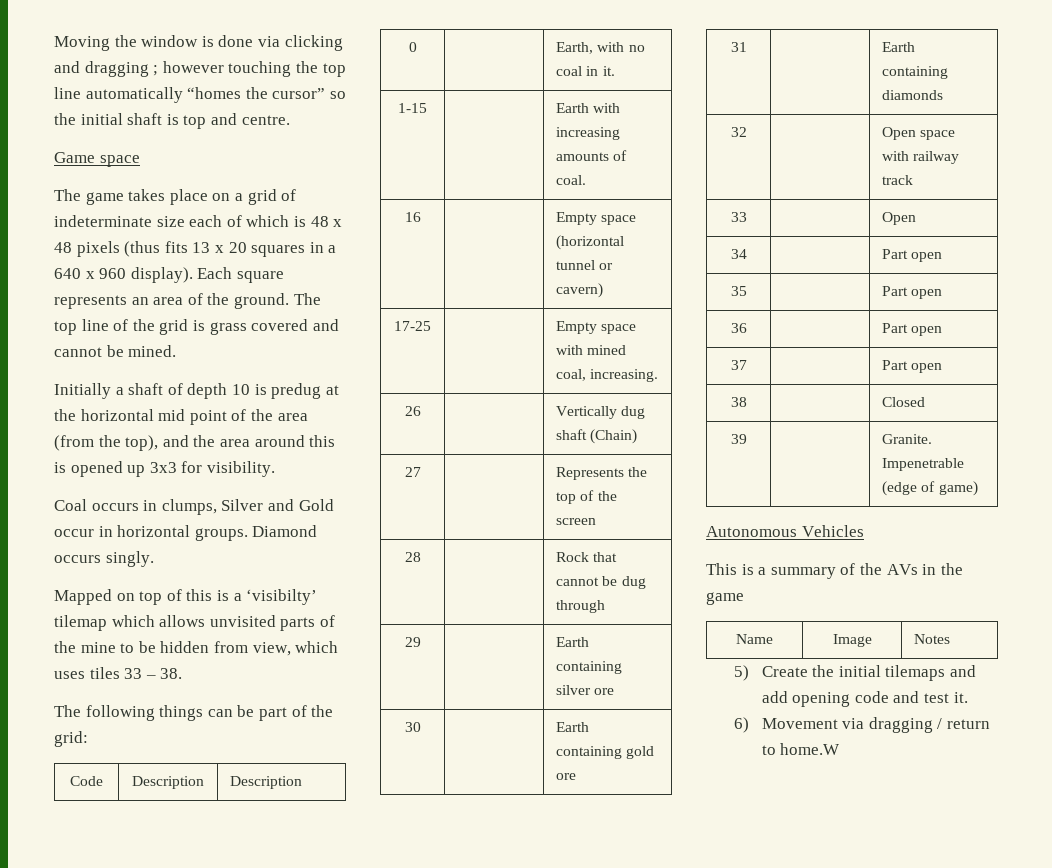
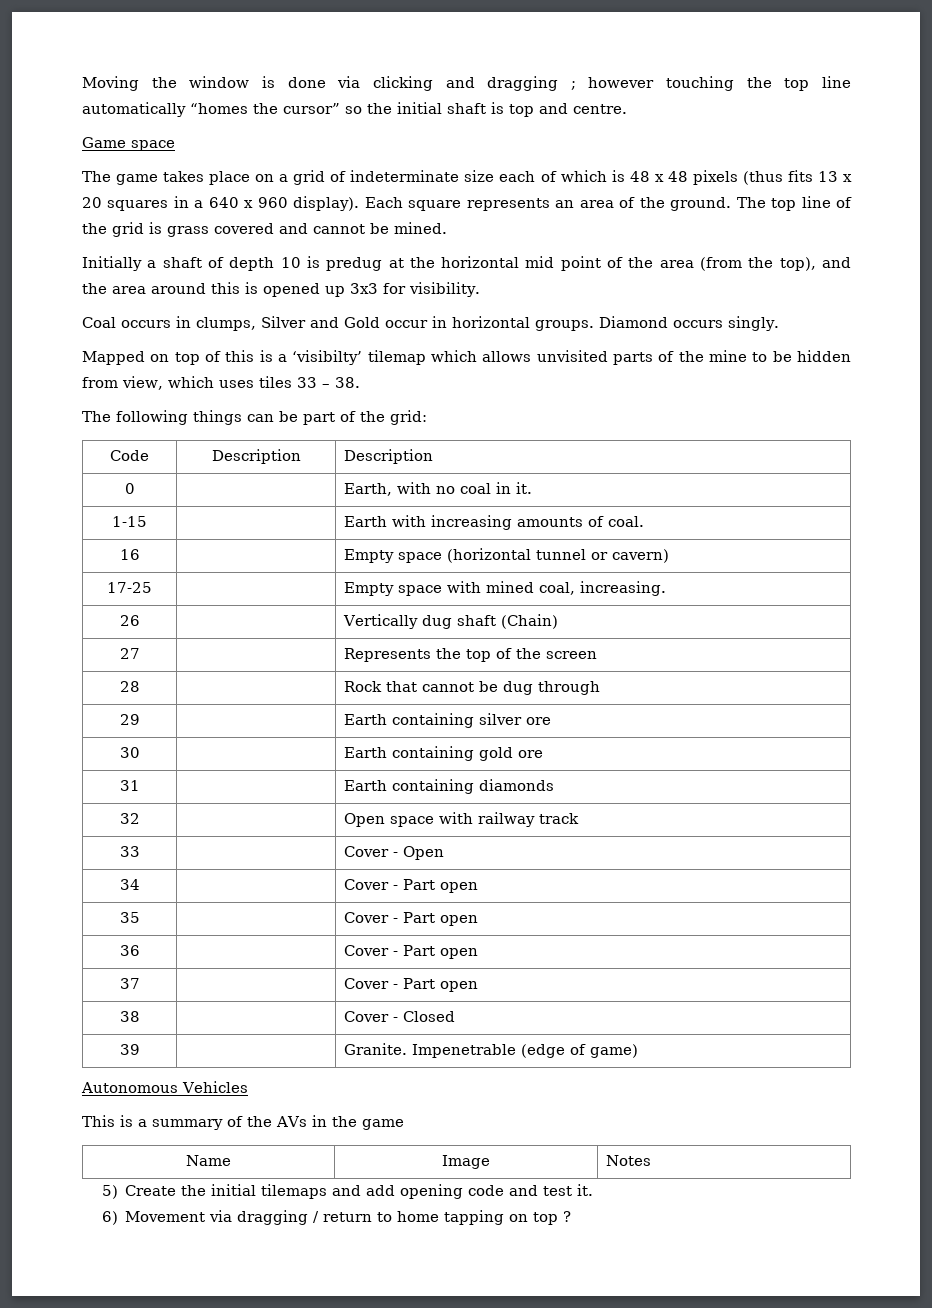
- 33 | | Open
+ 33 | | Cover - Open
- 34 | | Part open
+ 34 | | Cover - Part open
- 35 | | Part open
+ 35 | | Cover - Part open
- 36 | | Part open
+ 36 | | Cover - Part open
- 37 | | Part open
+ 37 | | Cover - Part open
- 38 | | Closed
+ 38 | | Cover - Closed
- 6) Movement via dragging / return to home.W
+ 6) Movement via dragging / return to home tapping on top ?

